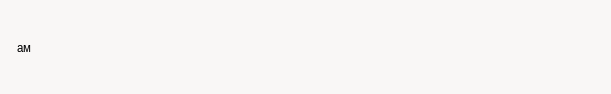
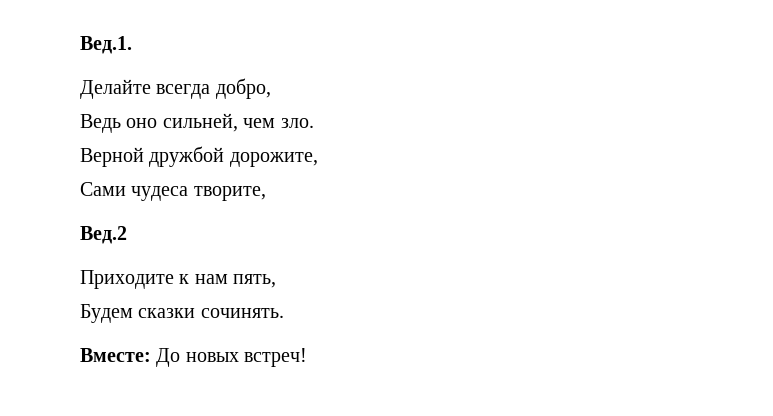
- ам
+ Вед.1.
+ Делайте всегда добро,
+ Ведь оно сильней, чем зло.
+ Верной дружбой дорожите,
+ Сами чудеса творите,
+ Вед.2
+ Приходите к нам пять,
+ Будем сказки сочинять.
+ Вместе: До новых встреч!

